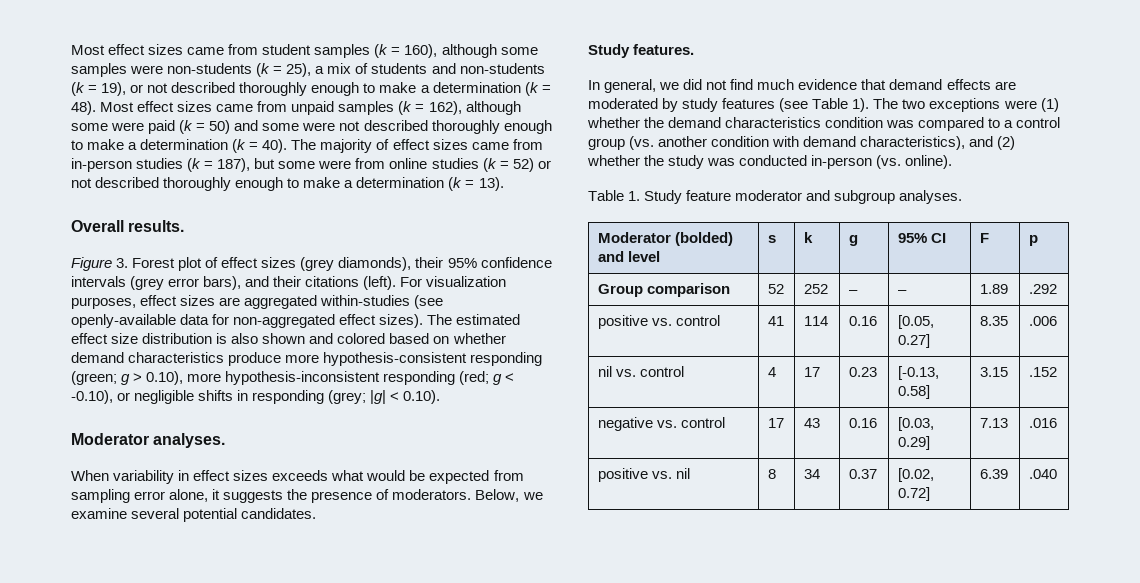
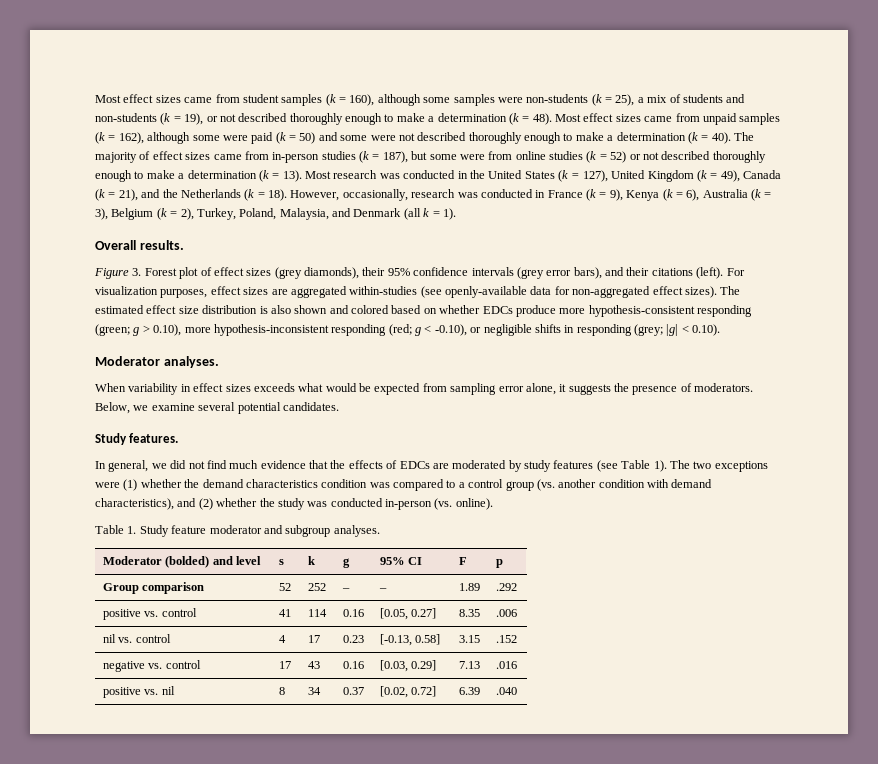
+ Most research was conducted in the United States (k = 127), United Kingdom (k = 49), Canada (k = 21), and the Netherlands (k = 18). However, occasionally, research was conducted in France (k = 9), Kenya (k = 6), Australia (k = 3), Belgium (k = 2), Turkey, Poland, Malaysia, and Denmark (all k = 1).
- The estimated effect size distribution is also shown and colored based on whether demand characteristics produce more hypothesis-consistent responding (green; g > 0.10), more hypothesis-inconsistent responding (red; g < -0.10), or negligible shifts in responding (grey; |g| < 0.10).
+ The estimated effect size distribution is also shown and colored based on whether EDCs produce more hypothesis-consistent responding (green; g > 0.10), more hypothesis-inconsistent responding (red; g < -0.10), or negligible shifts in responding (grey; |g| < 0.10).
- In general, we did not find much evidence that demand effects are moderated by study features (see Table 1).
+ In general, we did not find much evidence that the effects of EDCs are moderated by study features (see Table 1).

